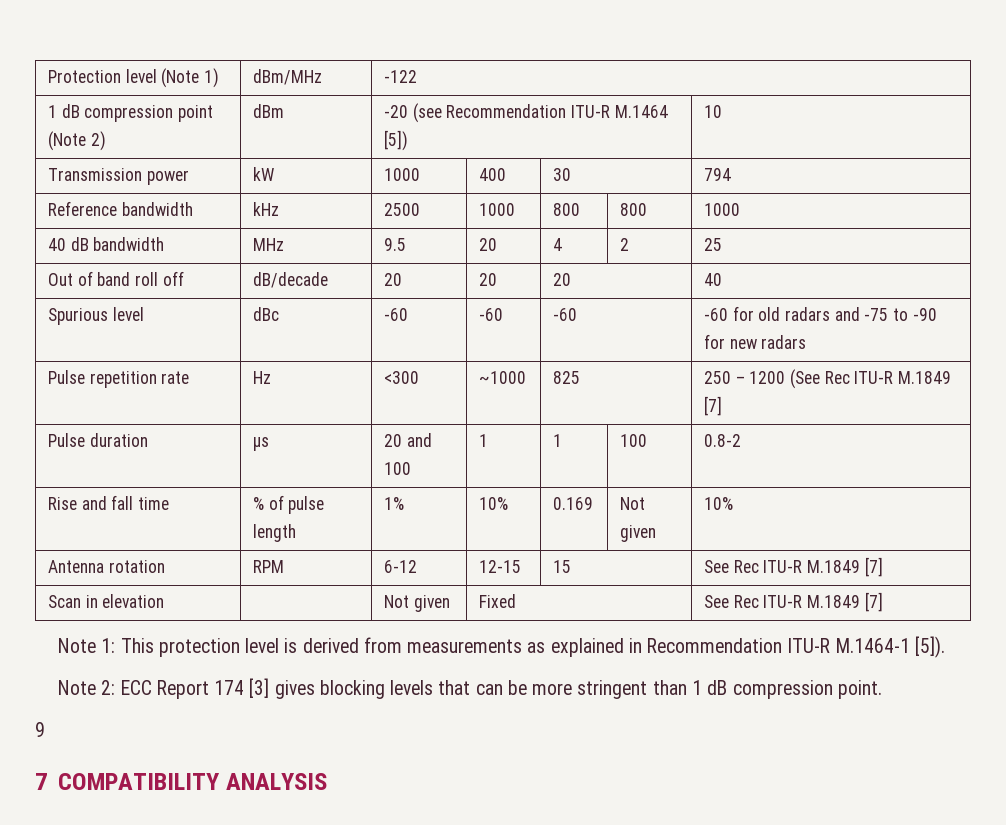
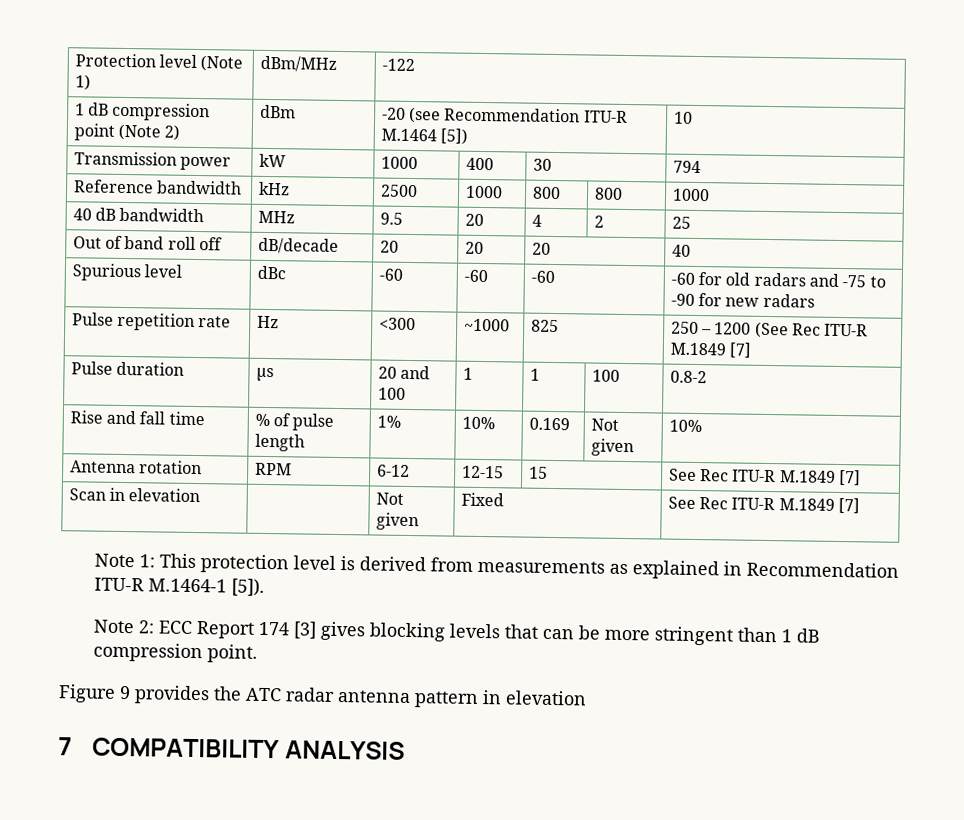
- 9
+ Figure 9 provides the ATC radar antenna pattern in elevation

